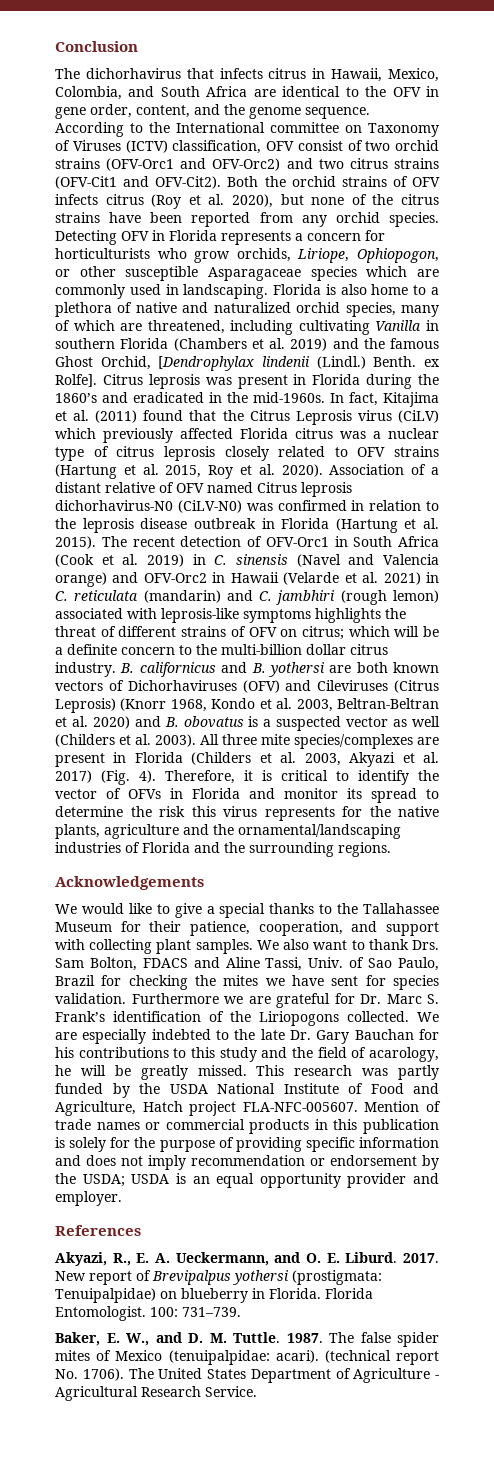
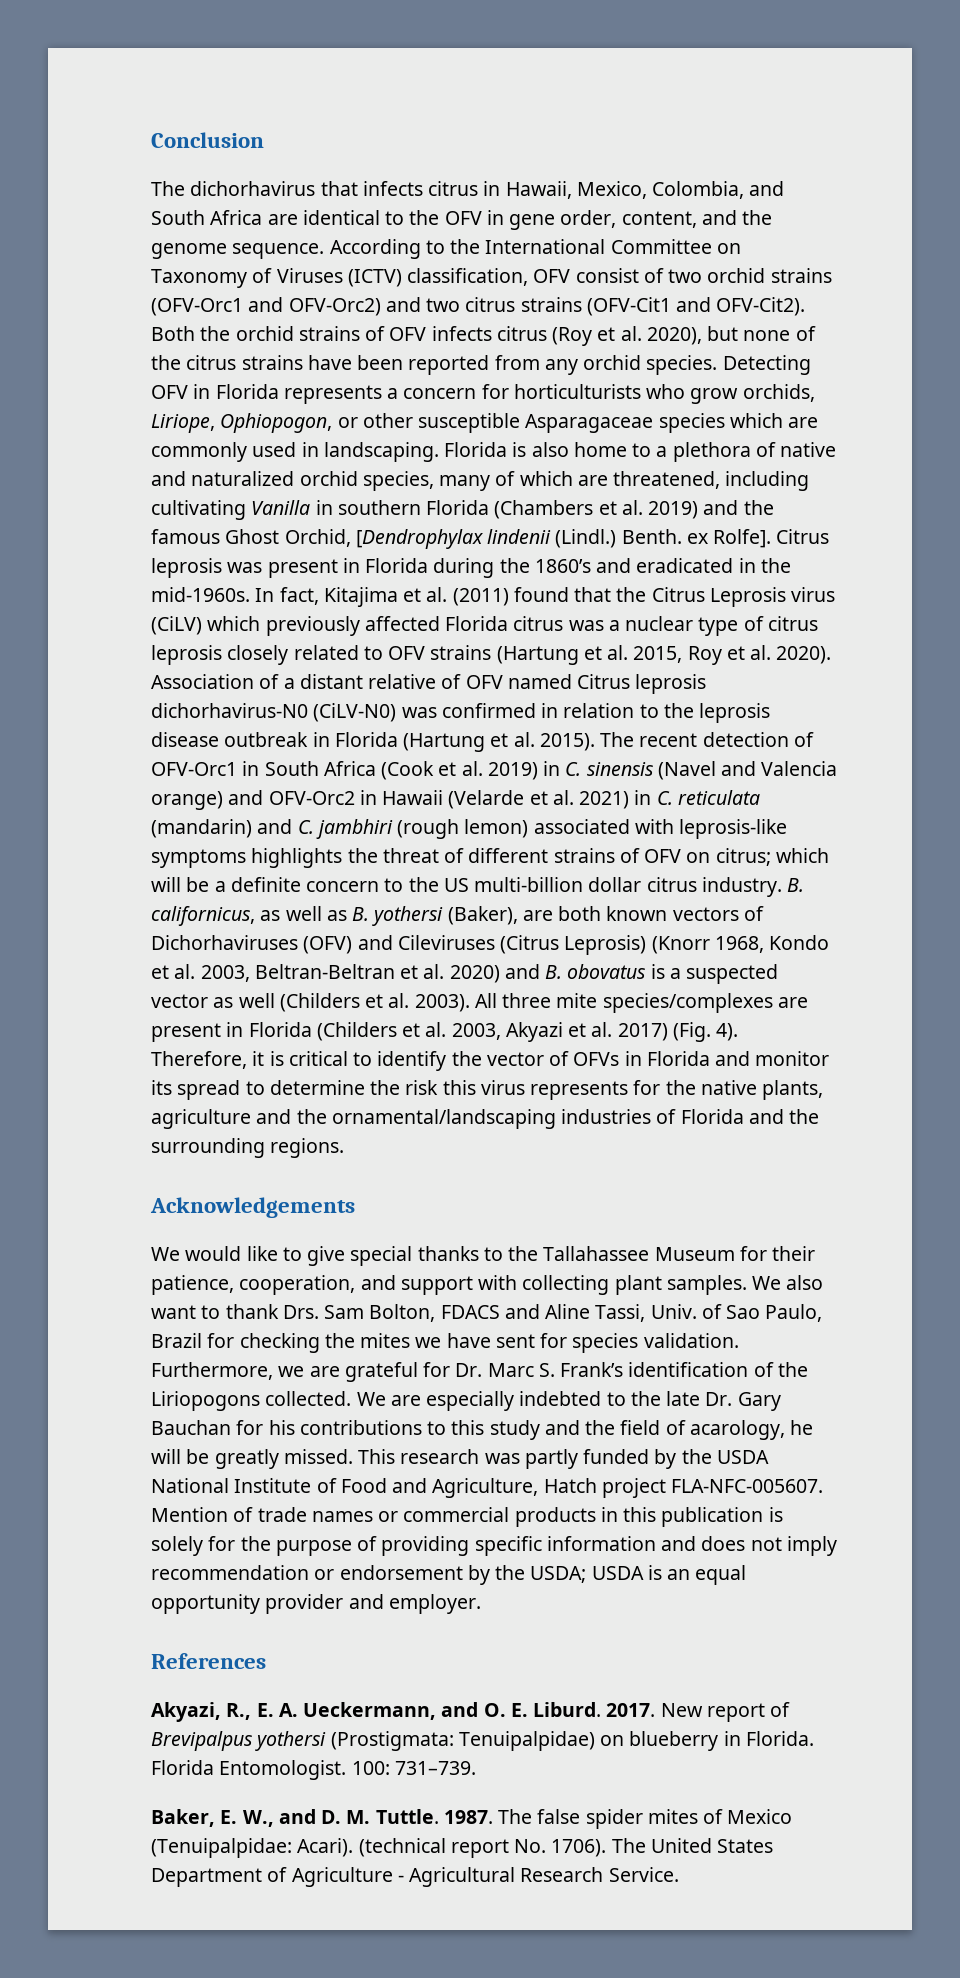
- According to the International committee on Taxonomy of Viruses (ICTV) classification, OFV consist of two orchid strains (OFV-Orc1 and OFV-Orc2) and two citrus strains (OFV-Cit1 and OFV-Cit2).
+ According to the International Committee on Taxonomy of Viruses (ICTV) classification, OFV consist of two orchid strains (OFV-Orc1 and OFV-Orc2) and two citrus strains (OFV-Cit1 and OFV-Cit2).
- which will be a definite concern to the multi-billion dollar citrus industry.
+ which will be a definite concern to the US multi-billion dollar citrus industry.
- B. californicus and B. yothersi are both known vectors of Dichorhaviruses (OFV) and Cileviruses (Citrus Leprosis) (Knorr 1968, Kondo et al. 2003, Beltran-Beltran et al. 2020) and B. obovatus is a suspected vector as well (Childers et al. 2003).
+ B. californicus, as well as B. yothersi (Baker), are both known vectors of Dichorhaviruses (OFV) and Cileviruses (Citrus Leprosis) (Knorr 1968, Kondo et al. 2003, Beltran-Beltran et al. 2020) and B. obovatus is a suspected vector as well (Childers et al. 2003).
- We would like to give a special thanks to the Tallahassee Museum for their patience, cooperation, and support with collecting plant samples.
+ We would like to give special thanks to the Tallahassee Museum for their patience, cooperation, and support with collecting plant samples.
- Furthermore we are grateful for Dr. Marc S. Frank’s identification of the Liriopogons collected.
+ Furthermore, we are grateful for Dr. Marc S. Frank’s identification of the Liriopogons collected.
- New report of Brevipalpus yothersi (prostigmata: Tenuipalpidae) on blueberry in Florida.
+ New report of Brevipalpus yothersi (Prostigmata: Tenuipalpidae) on blueberry in Florida.
- The false spider mites of Mexico (tenuipalpidae: acari).
+ The false spider mites of Mexico (Tenuipalpidae: Acari).

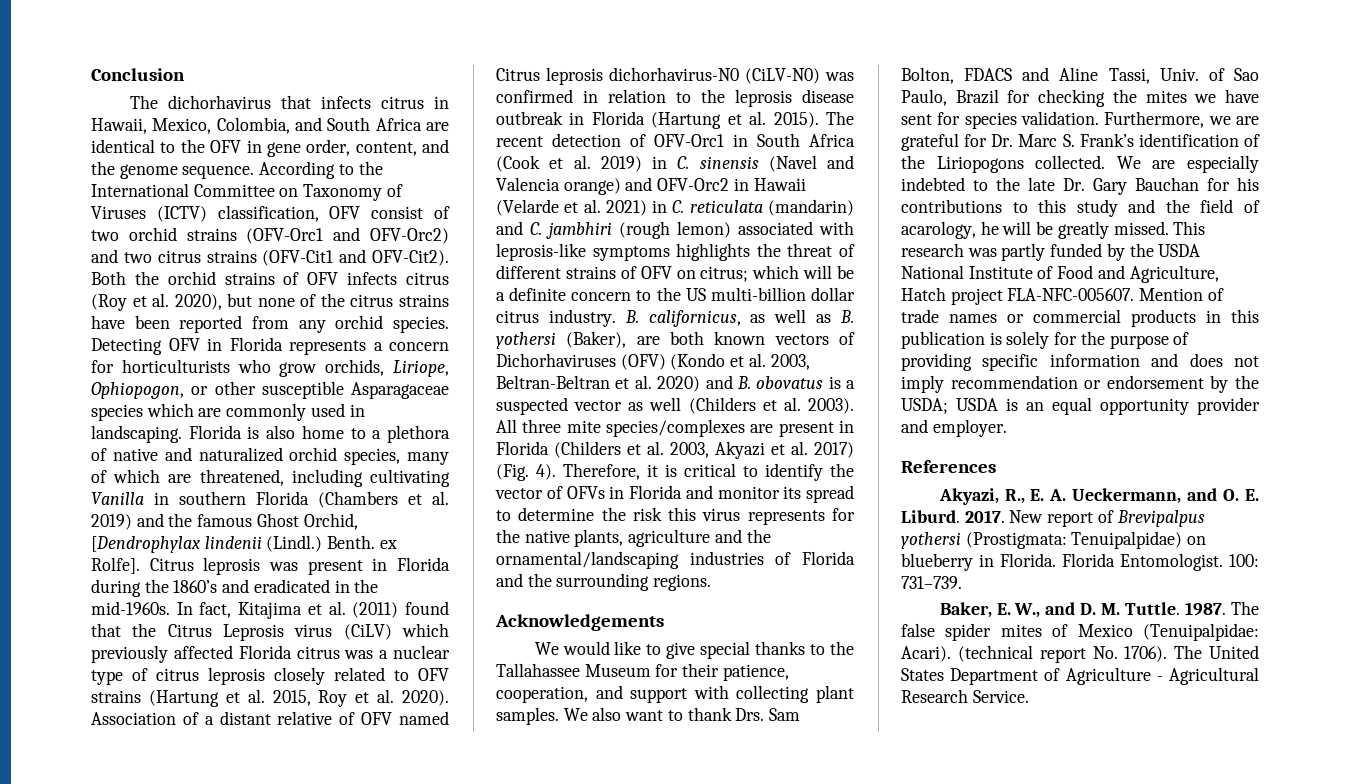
- B. californicus, as well as B. yothersi (Baker), are both known vectors of Dichorhaviruses (OFV) and Cileviruses (Citrus Leprosis) (Knorr 1968, Kondo et al. 2003, Beltran-Beltran et al. 2020) and B. obovatus is a suspected vector as well (Childers et al. 2003).
+ B. californicus, as well as B. yothersi (Baker), are both known vectors of Dichorhaviruses (OFV) (Kondo et al. 2003, Beltran-Beltran et al. 2020) and B. obovatus is a suspected vector as well (Childers et al. 2003).

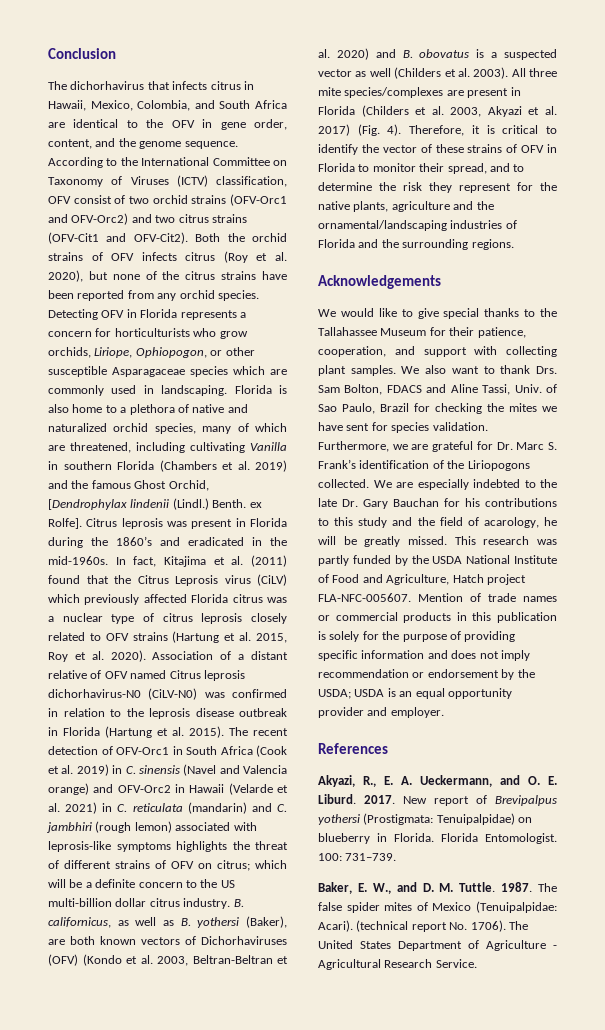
- Therefore, it is critical to identify the vector of OFVs in Florida and monitor its spread to determine the risk this virus represents for the native plants, agriculture and the ornamental/landscaping industries of Florida and the surrounding regions.
+ Therefore, it is critical to identify the vector of these strains of OFV in Florida to monitor their spread, and to determine the risk they represent for the native plants, agriculture and the ornamental/landscaping industries of Florida and the surrounding regions.

